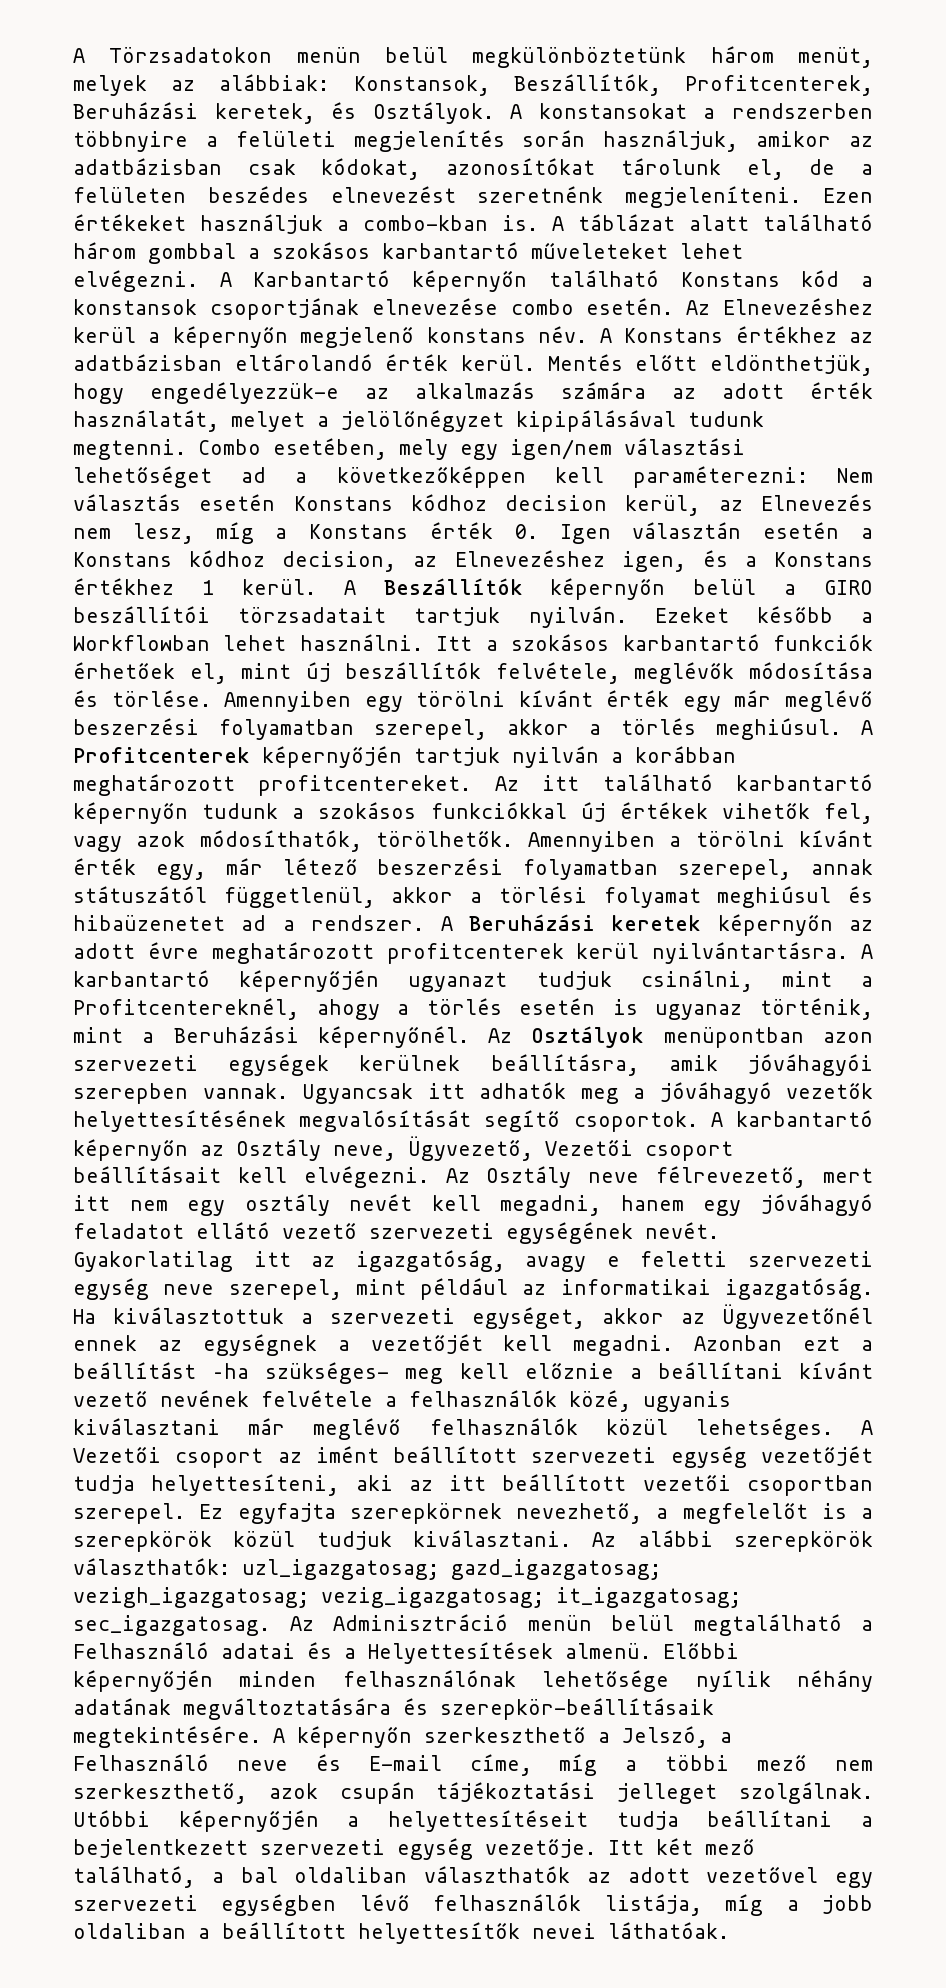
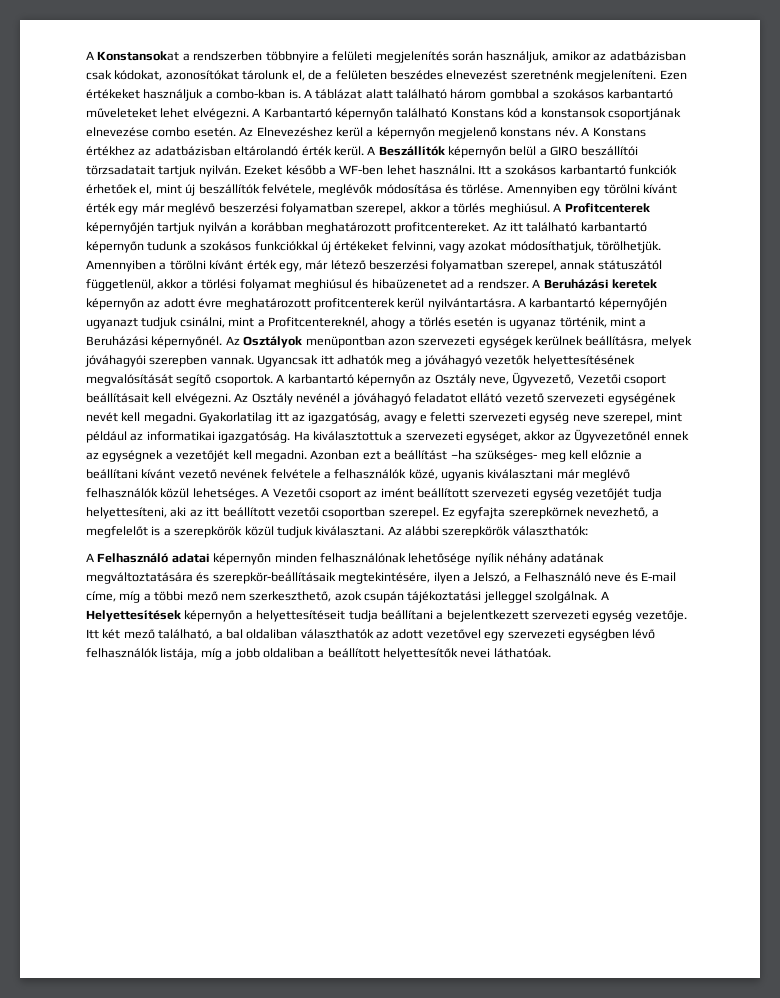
- A Törzsadatokon menün belül megkülönböztetünk három menüt, melyek az alábbiak: Konstansok, Beszállítók, Profitcenterek, Beruházási keretek, és Osztályok. A konstansokat a rendszerben többnyire a felületi megjelenítés során használjuk, amikor az adatbázisban csak kódokat, azonosítókat tárolunk el, de a felületen beszédes elnevezést szeretnénk megjeleníteni.
+ A Konstansokat a rendszerben többnyire a felületi megjelenítés során használjuk, amikor az adatbázisban csak kódokat, azonosítókat tárolunk el, de a felületen beszédes elnevezést szeretnénk megjeleníteni.
- Mentés előtt eldönthetjük, hogy engedélyezzük-e az alkalmazás számára az adott érték használatát, melyet a jelölőnégyzet kipipálásával tudunk megtenni. Combo esetében, mely egy igen/nem választási lehetőséget ad a következőképpen kell paraméterezni: Nem választás esetén Konstans kódhoz decision kerül, az Elnevezés nem lesz, míg a Konstans érték 0. Igen választán esetén a Konstans kódhoz decision, az Elnevezéshez igen, és a Konstans értékhez 1 kerül.
- Ezeket később a Workflowban lehet használni.
+ Ezeket később a WF-ben lehet használni.
- Az itt található karbantartó képernyőn tudunk a szokásos funkciókkal új értékek vihetők fel, vagy azok módosíthatók, törölhetők.
+ Az itt található karbantartó képernyőn tudunk a szokásos funkciókkal új értékeket felvinni, vagy azokat módosíthatjuk, törölhetjük.
- Az Osztályok menüpontban azon szervezeti egységek kerülnek beállításra, amik jóváhagyói szerepben vannak.
+ Az Osztályok menüpontban azon szervezeti egységek kerülnek beállításra, melyek jóváhagyói szerepben vannak.
- Az Osztály neve félrevezető, mert itt nem egy osztály nevét kell megadni, hanem egy jóváhagyó feladatot ellátó vezető szervezeti egységének nevét.
+ Az Osztály nevénél a jóváhagyó feladatot ellátó vezető szervezeti egységének nevét kell megadni.
- Az alábbi szerepkörök választhatók: uzl_igazgatosag; gazd_igazgatosag; vezigh_igazgatosag; vezig_igazgatosag; it_igazgatosag; sec_igazgatosag. Az Adminisztráció menün belül megtalálható a Felhasználó adatai és a Helyettesítések almenü. Előbbi képernyőjén minden felhasználónak lehetősége nyílik néhány adatának megváltoztatására és szerepkör-beállításaik megtekintésére. A képernyőn szerkeszthető a Jelszó, a Felhasználó neve és E-mail címe, míg a többi mező nem szerkeszthető, azok csupán tájékoztatási jelleget szolgálnak. Utóbbi képernyőjén a helyettesítéseit tudja beállítani a bejelentkezett szervezeti egység vezetője.
+ Az alábbi szerepkörök választhatók:
+ A Felhasználó adatai képernyőn minden felhasználónak lehetősége nyílik néhány adatának megváltoztatására és szerepkör-beállításaik megtekintésére, ilyen a Jelszó, a Felhasználó neve és E-mail címe, míg a többi mező nem szerkeszthető, azok csupán tájékoztatási jelleggel szolgálnak. A Helyettesítések képernyőn a helyettesítéseit tudja beállítani a bejelentkezett szervezeti egység vezetője.

